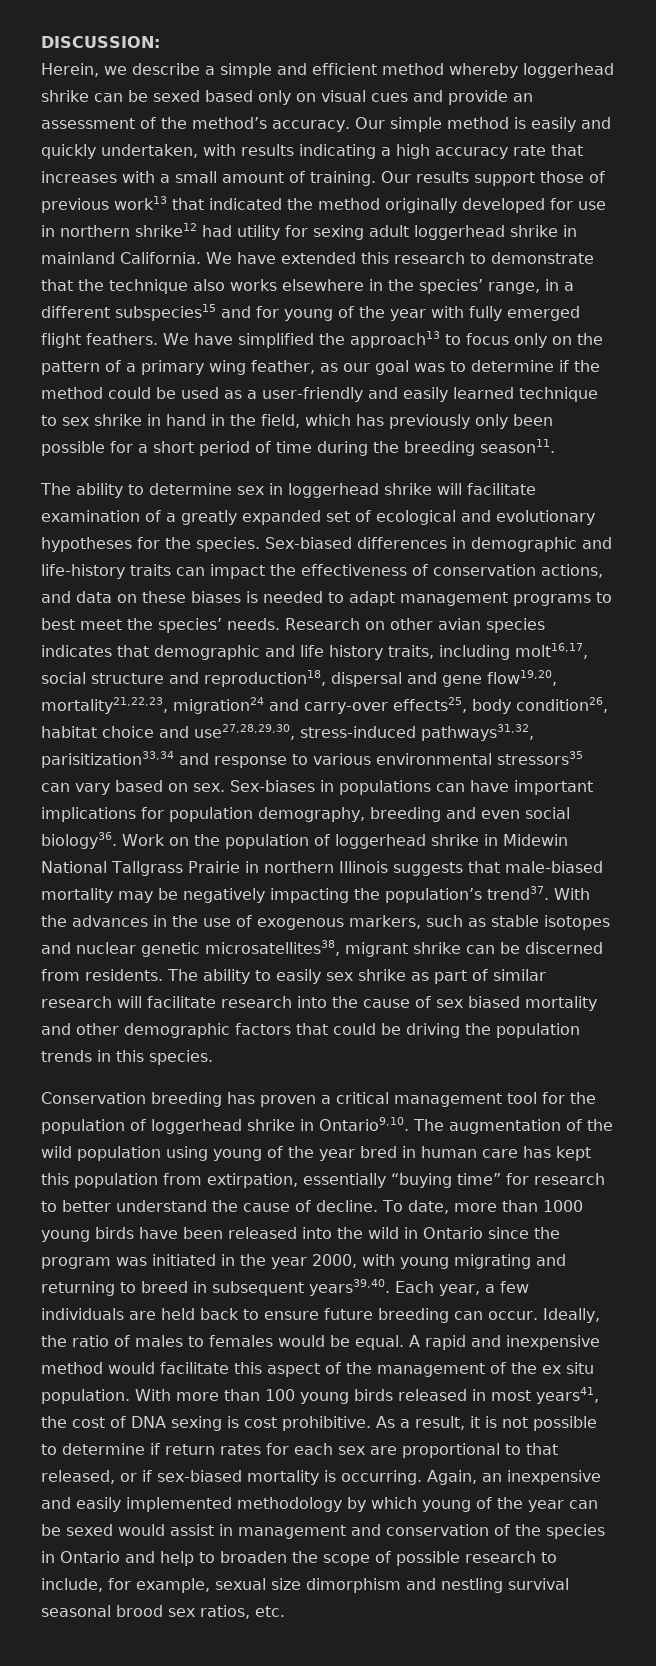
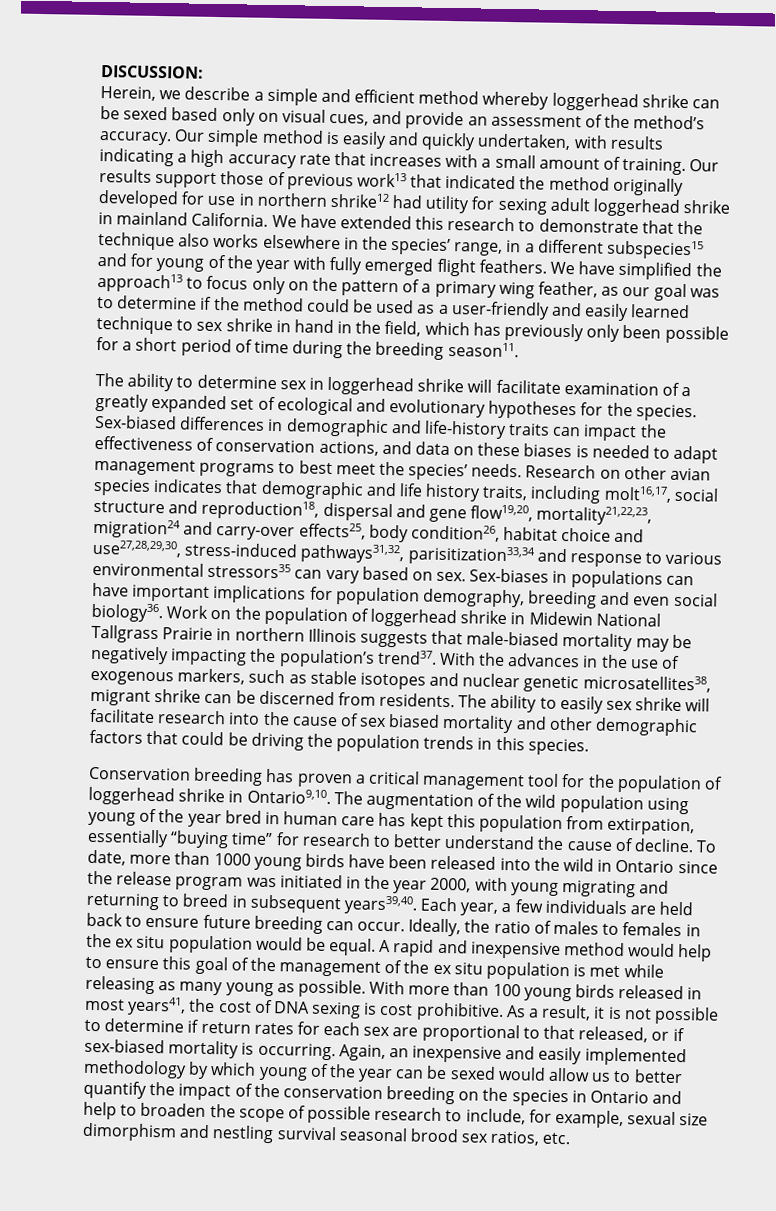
- Herein, we describe a simple and efficient method whereby loggerhead shrike can be sexed based only on visual cues and provide an assessment of the method’s accuracy.
+ Herein, we describe a simple and efficient method whereby loggerhead shrike can be sexed based only on visual cues, and provide an assessment of the method’s accuracy.
- The ability to easily sex shrike as part of similar research will facilitate research into the cause of sex biased mortality and other demographic factors that could be driving the population trends in this species.
+ The ability to easily sex shrike will facilitate research into the cause of sex biased mortality and other demographic factors that could be driving the population trends in this species.
- To date, more than 1000 young birds have been released into the wild in Ontario since the program was initiated in the year 2000, with young migrating and returning to breed in subsequent years39,40.
+ To date, more than 1000 young birds have been released into the wild in Ontario since the release program was initiated in the year 2000, with young migrating and returning to breed in subsequent years39,40.
- Ideally, the ratio of males to females would be equal.
+ Ideally, the ratio of males to females in the ex situ population would be equal.
- A rapid and inexpensive method would facilitate this aspect of the management of the ex situ population.
+ A rapid and inexpensive method would help to ensure this goal of the management of the ex situ population is met while releasing as many young as possible.
- Again, an inexpensive and easily implemented methodology by which young of the year can be sexed would assist in management and conservation of the species in Ontario and help to broaden the scope of possible research to include, for example, sexual size dimorphism and nestling survival seasonal brood sex ratios, etc.
+ Again, an inexpensive and easily implemented methodology by which young of the year can be sexed would allow us to better quantify the impact of the conservation breeding on the species in Ontario and help to broaden the scope of possible research to include, for example, sexual size dimorphism and nestling survival seasonal brood sex ratios, etc.

